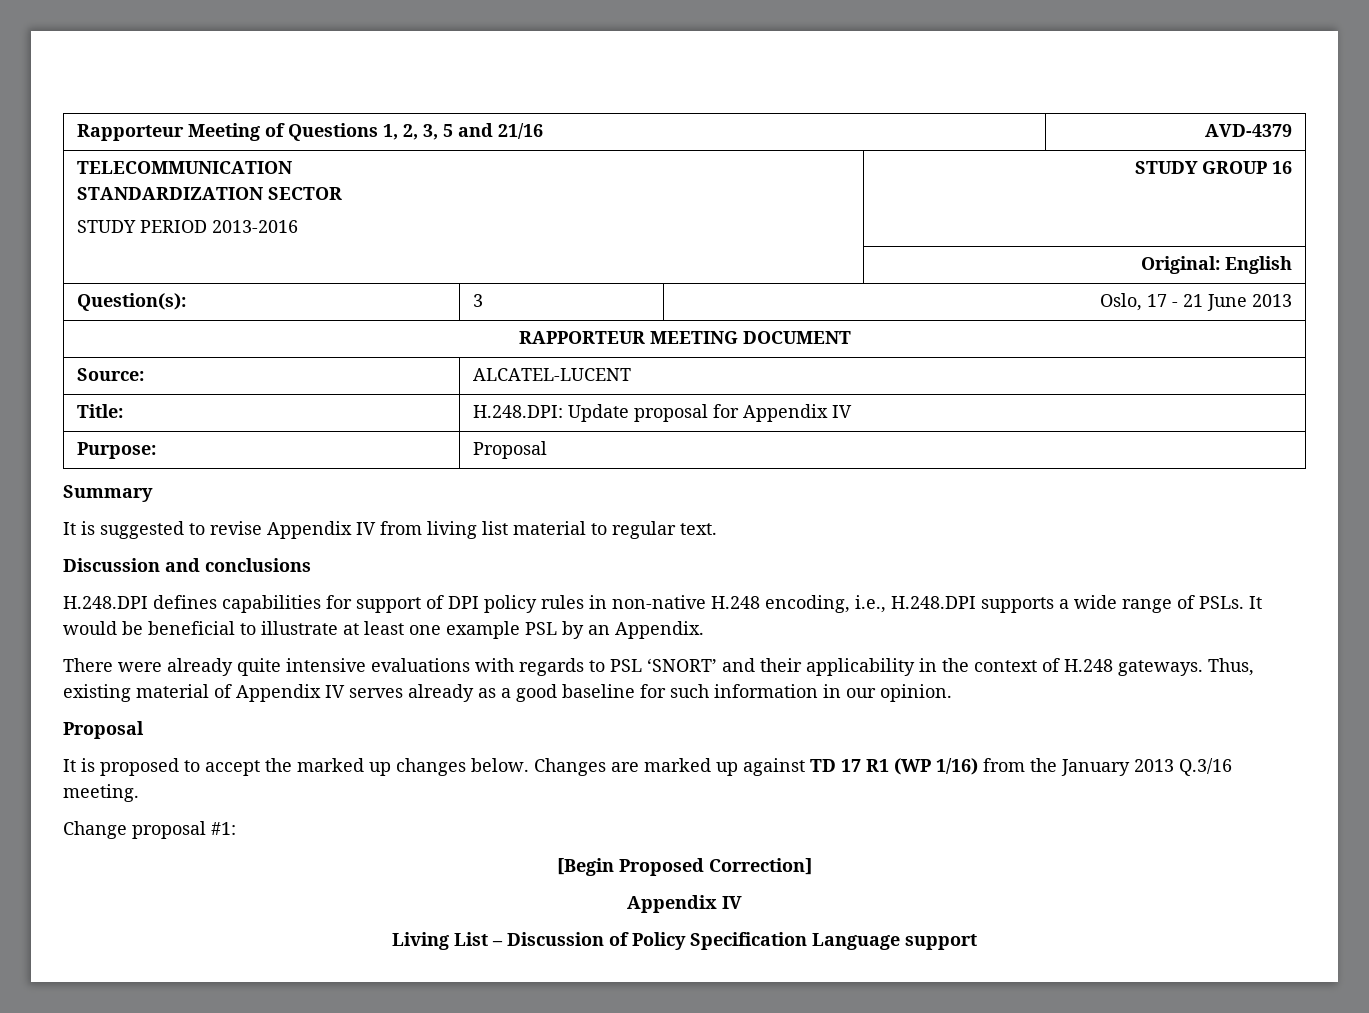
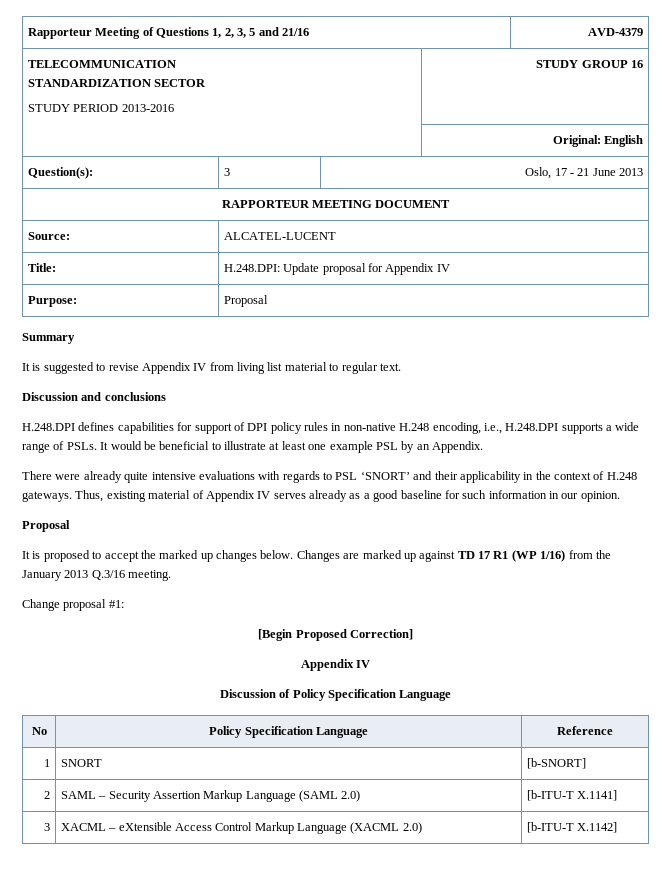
- Living List – Discussion of Policy Specification Language support
+ Discussion of Policy Specification Language
+ No | Policy Specification Language | Reference
+ 1 | SNORT | [b-SNORT]
+ 2 | SAML – Security Assertion Markup Language (SAML 2.0) | [b-ITU-T X.1141]
+ 3 | XACML – eXtensible Access Control Markup Language (XACML 2.0) | [b-ITU-T X.1142]

